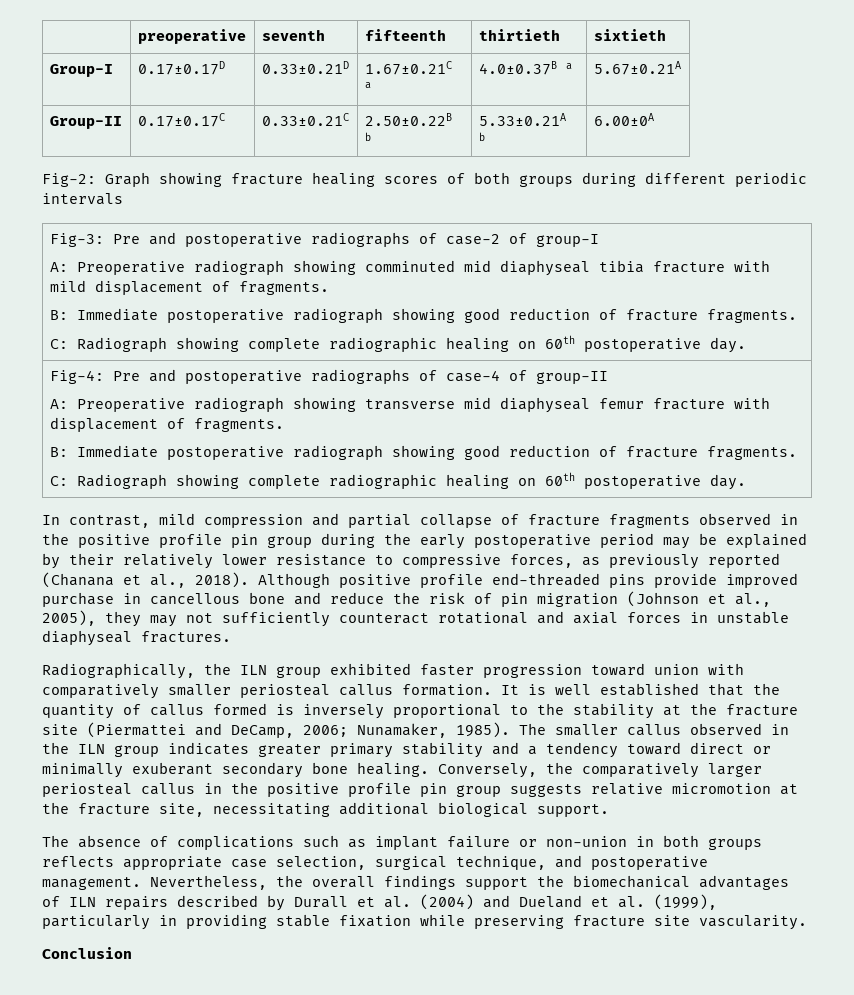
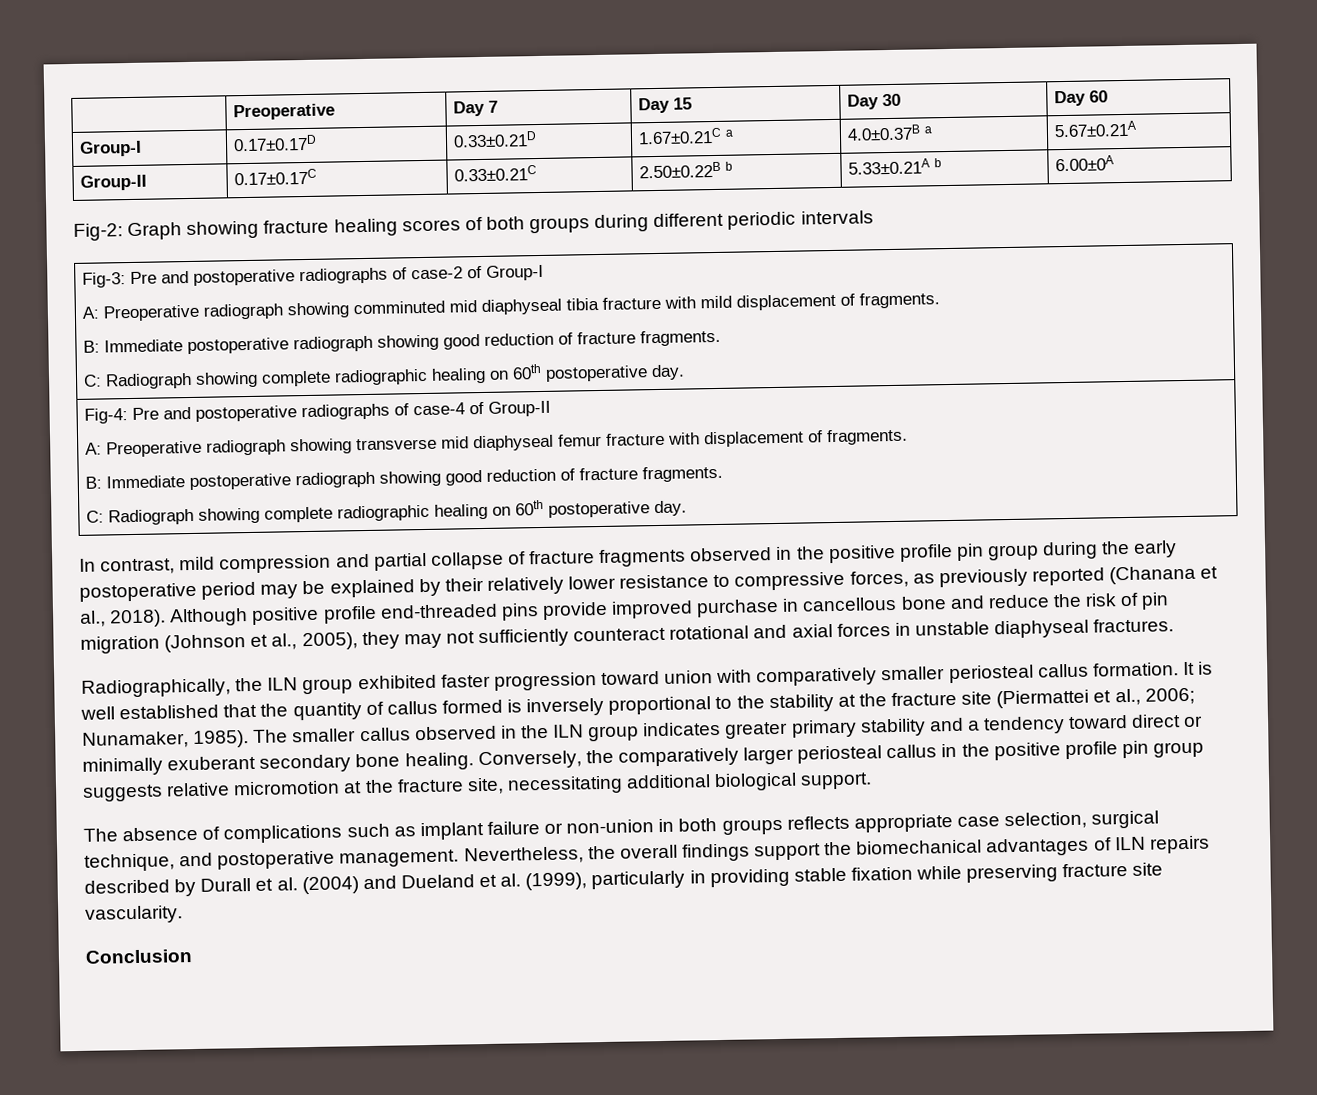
- | preoperative | seventh | fifteenth | thirtieth | sixtieth
+ | Preoperative | Day 7 | Day 15 | Day 30 | Day 60
- Fig-3: Pre and postoperative radiographs of case-2 of group-I
+ Fig-3: Pre and postoperative radiographs of case-2 of Group-I
- Fig-4: Pre and postoperative radiographs of case-4 of group-II
+ Fig-4: Pre and postoperative radiographs of case-4 of Group-II
- It is well established that the quantity of callus formed is inversely proportional to the stability at the fracture site (Piermattei and DeCamp, 2006; Nunamaker, 1985).
+ It is well established that the quantity of callus formed is inversely proportional to the stability at the fracture site (Piermattei et al., 2006; Nunamaker, 1985).

